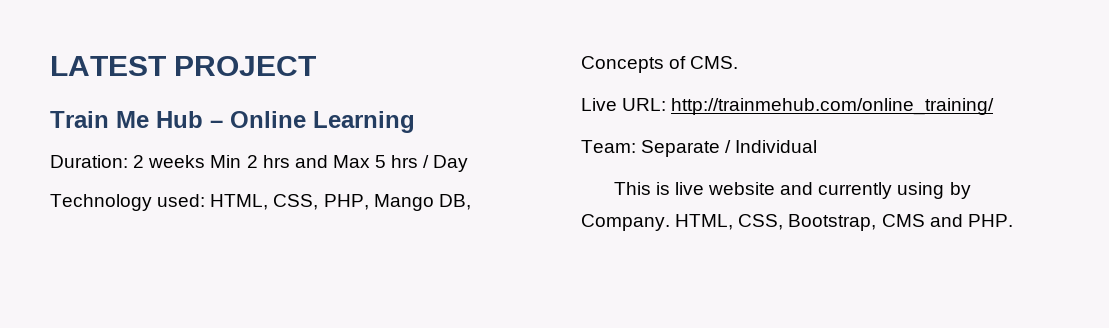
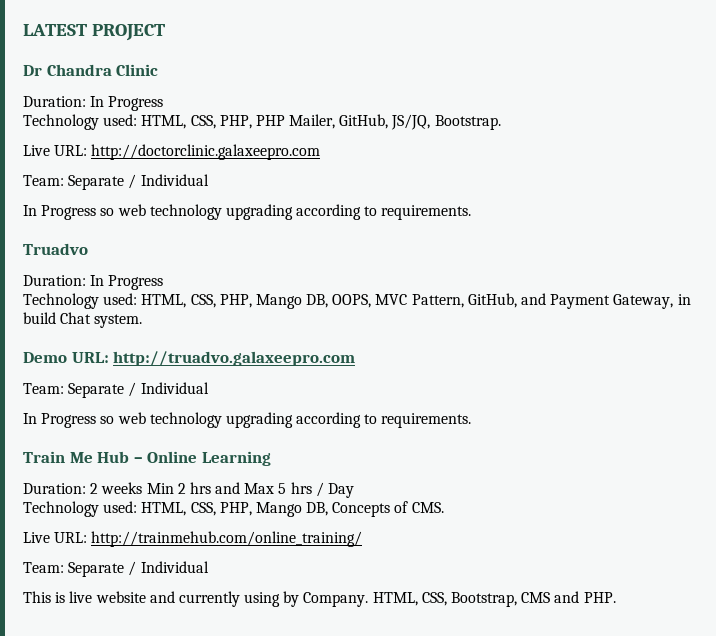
+ Dr Chandra Clinic
+ Duration: In Progress
+ Technology used: HTML, CSS, PHP, PHP Mailer, GitHub, JS/JQ, Bootstrap.
+ Live URL: http://doctorclinic.galaxeepro.com
+ Team: Separate / Individual
+ In Progress so web technology upgrading according to requirements.
+ Truadvo
+ Duration: In Progress
+ Technology used: HTML, CSS, PHP, Mango DB, OOPS, MVC Pattern, GitHub, and Payment Gateway, in build Chat system.
+ Demo URL: http://truadvo.galaxeepro.com
+ Team: Separate / Individual
+ In Progress so web technology upgrading according to requirements.

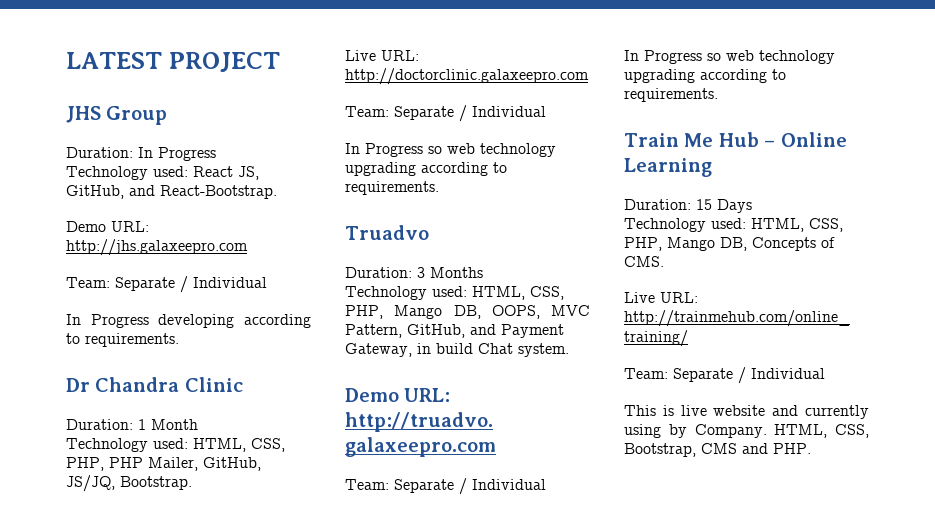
+ JHS Group
+ Duration: In Progress
+ Technology used: React JS, GitHub, and React-Bootstrap.
+ Demo URL: http://jhs.galaxeepro.com
+ Team: Separate / Individual
+ In Progress developing according to requirements.
  Dr Chandra Clinic
- Duration: In Progress
+ Duration: 1 Month
  Truadvo
- Duration: In Progress
+ Duration: 3 Months
- Duration: 2 weeks Min 2 hrs and Max 5 hrs / Day
+ Duration: 15 Days

